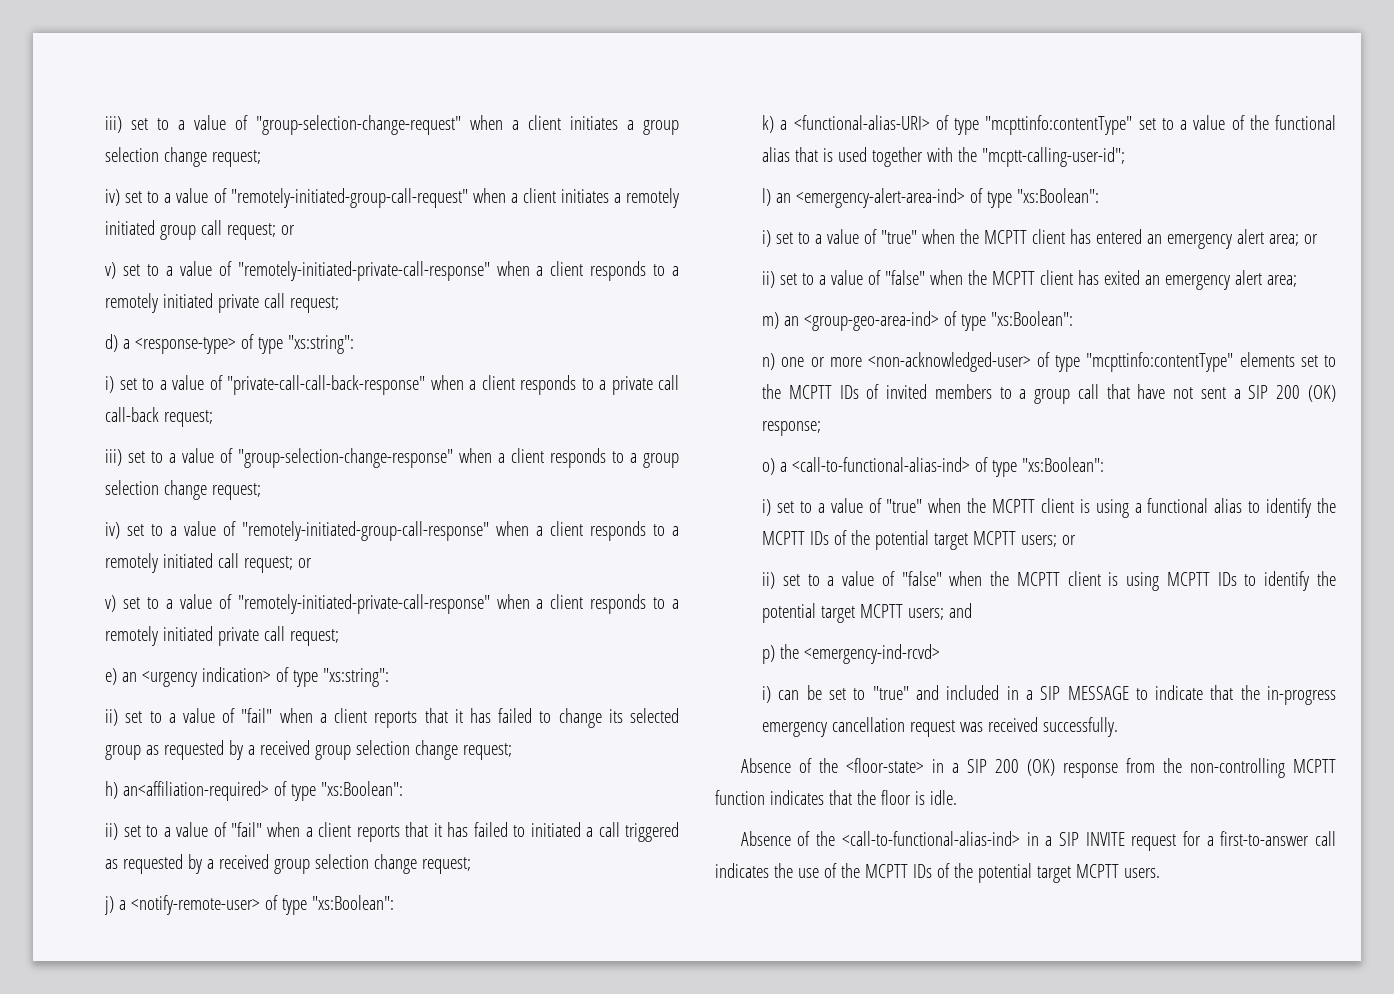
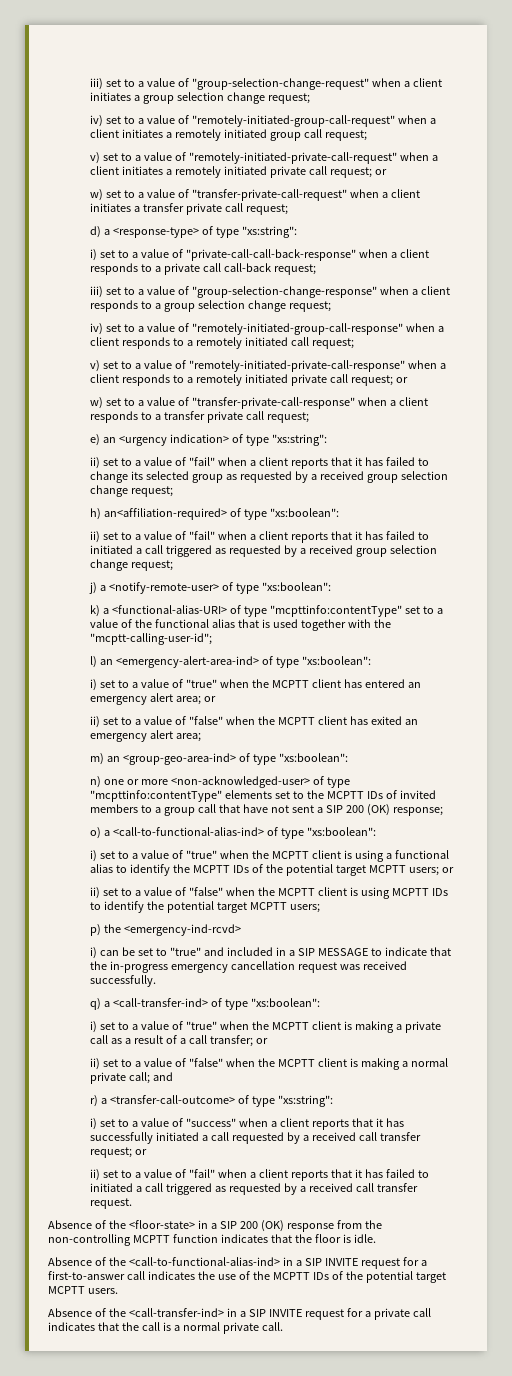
- iv) set to a value of "remotely-initiated-group-call-request" when a client initiates a remotely initiated group call request; or
- v) set to a value of "remotely-initiated-private-call-response" when a client responds to a remotely initiated private call request;
+ iv) set to a value of "remotely-initiated-group-call-request" when a client initiates a remotely initiated group call request;
+ v) set to a value of "remotely-initiated-private-call-request" when a client initiates a remotely initiated private call request; or
+ w) set to a value of "transfer-private-call-request" when a client initiates a transfer private call request;
- iv) set to a value of "remotely-initiated-group-call-response" when a client responds to a remotely initiated call request; or
- v) set to a value of "remotely-initiated-private-call-response" when a client responds to a remotely initiated private call request;
+ iv) set to a value of "remotely-initiated-group-call-response" when a client responds to a remotely initiated call request;
+ v) set to a value of "remotely-initiated-private-call-response" when a client responds to a remotely initiated private call request; or
+ w) set to a value of "transfer-private-call-response" when a client responds to a transfer private call request;
- h) an<affiliation-required> of type "xs:Boolean":
+ h) an<affiliation-required> of type "xs:boolean":
- j) a <notify-remote-user> of type "xs:Boolean":
+ j) a <notify-remote-user> of type "xs:boolean":
- l) an <emergency-alert-area-ind> of type "xs:Boolean":
+ l) an <emergency-alert-area-ind> of type "xs:boolean":
- m) an <group-geo-area-ind> of type "xs:Boolean":
+ m) an <group-geo-area-ind> of type "xs:boolean":
- o) a <call-to-functional-alias-ind> of type "xs:Boolean":
+ o) a <call-to-functional-alias-ind> of type "xs:boolean":
- ii) set to a value of "false" when the MCPTT client is using MCPTT IDs to identify the potential target MCPTT users; and
+ ii) set to a value of "false" when the MCPTT client is using MCPTT IDs to identify the potential target MCPTT users;
+ q) a <call-transfer-ind> of type "xs:boolean":
+ i) set to a value of "true" when the MCPTT client is making a private call as a result of a call transfer; or
+ ii) set to a value of "false" when the MCPTT client is making a normal private call; and
+ r) a <transfer-call-outcome> of type "xs:string":
+ i) set to a value of "success" when a client reports that it has successfully initiated a call requested by a received call transfer request; or
+ ii) set to a value of "fail" when a client reports that it has failed to initiated a call triggered as requested by a received call transfer request.
+ Absence of the <call-transfer-ind> in a SIP INVITE request for a private call indicates that the call is a normal private call.

